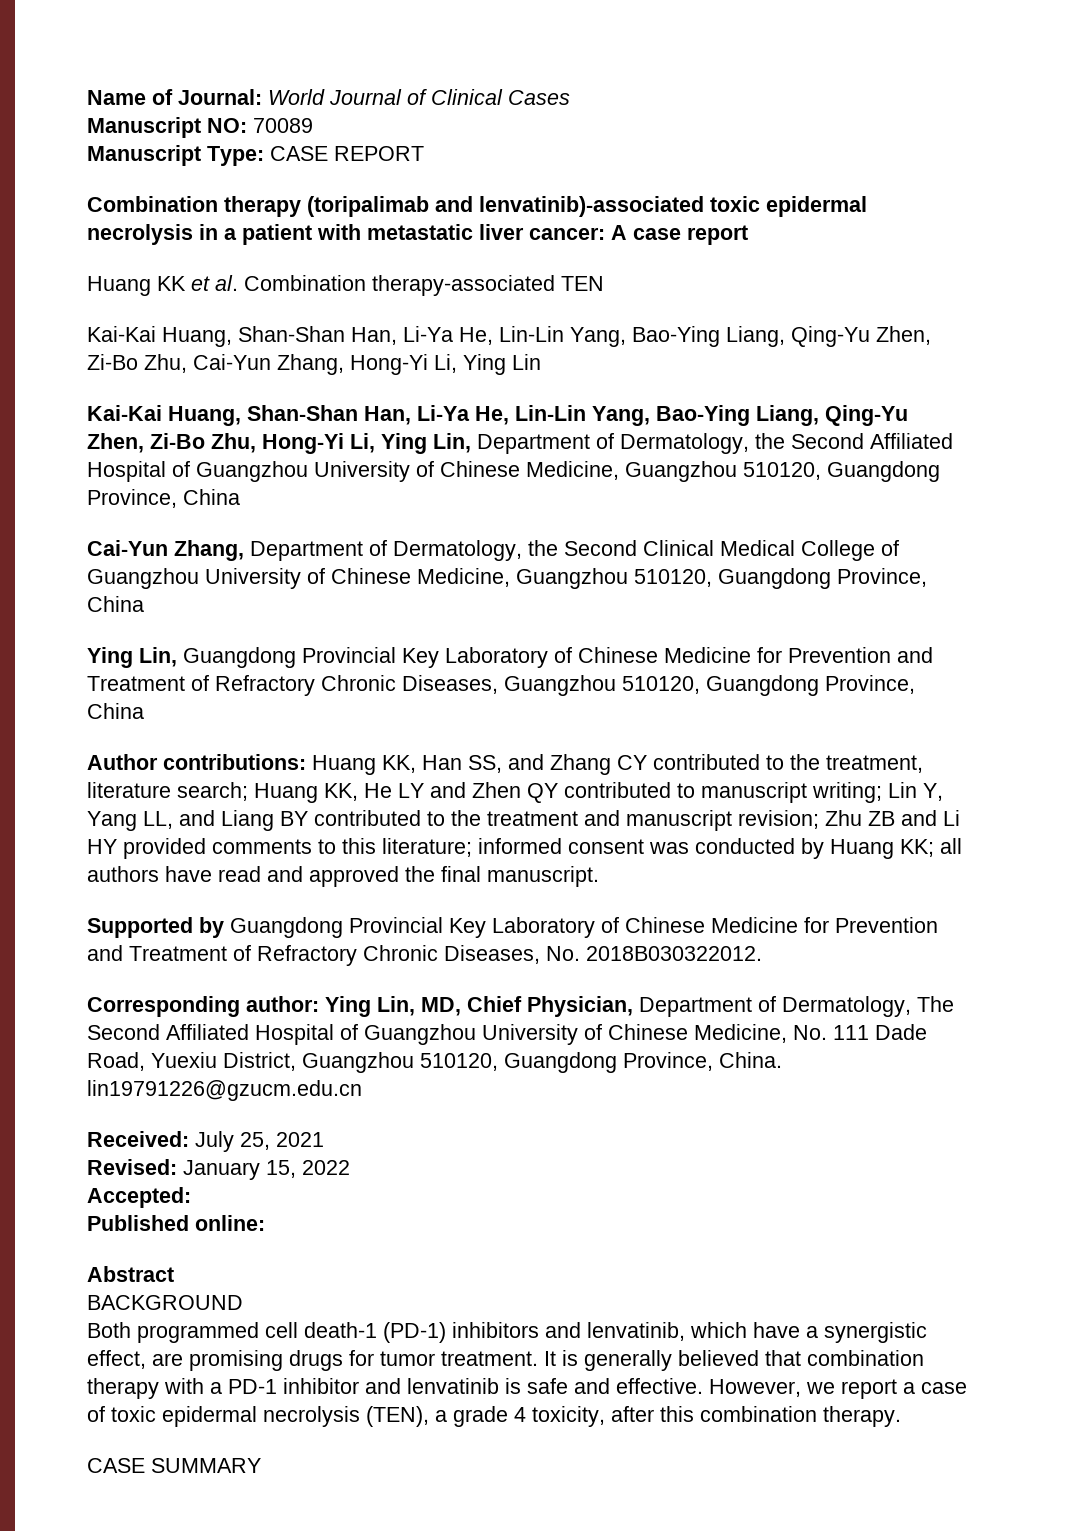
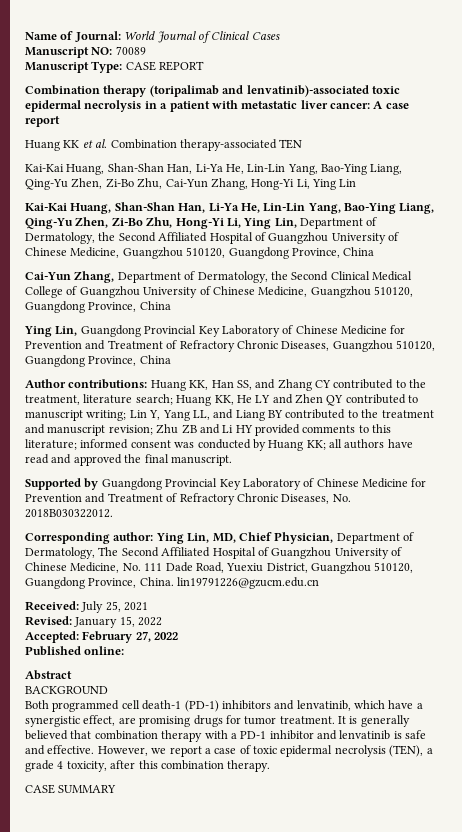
- Accepted:
+ Accepted: February 27, 2022

